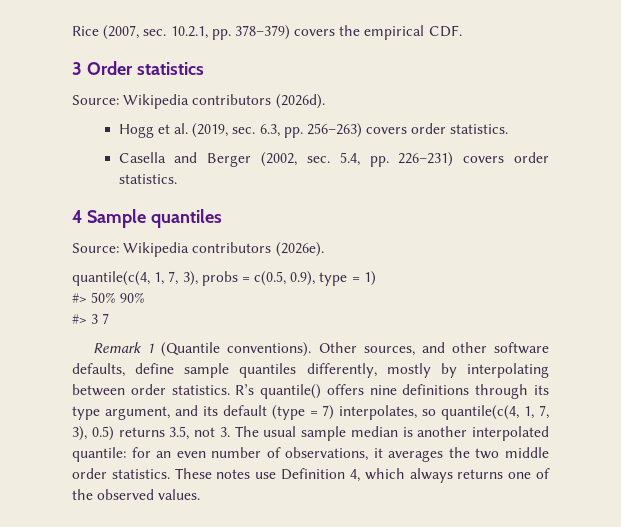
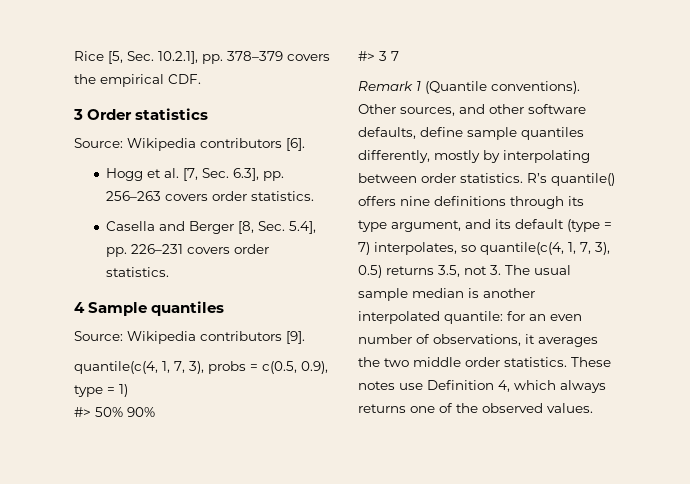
- Rice (2007, sec. 10.2.1, pp. 378–379) covers the empirical CDF.
+ Rice [5, Sec. 10.2.1], pp. 378–379 covers the empirical CDF.
- Source: Wikipedia contributors (2026d).
+ Source: Wikipedia contributors [6].
- Hogg et al. (2019, sec. 6.3, pp. 256–263) covers order statistics.
+ Hogg et al. [7, Sec. 6.3], pp. 256–263 covers order statistics.
- Casella and Berger (2002, sec. 5.4, pp. 226–231) covers order statistics.
+ Casella and Berger [8, Sec. 5.4], pp. 226–231 covers order statistics.
- Source: Wikipedia contributors (2026e).
+ Source: Wikipedia contributors [9].

